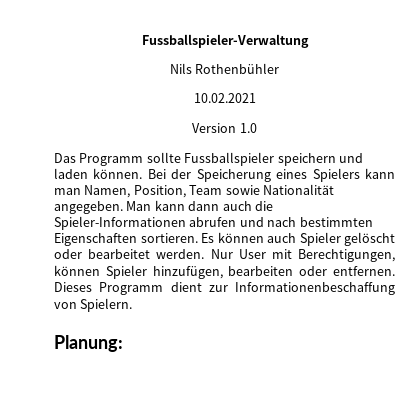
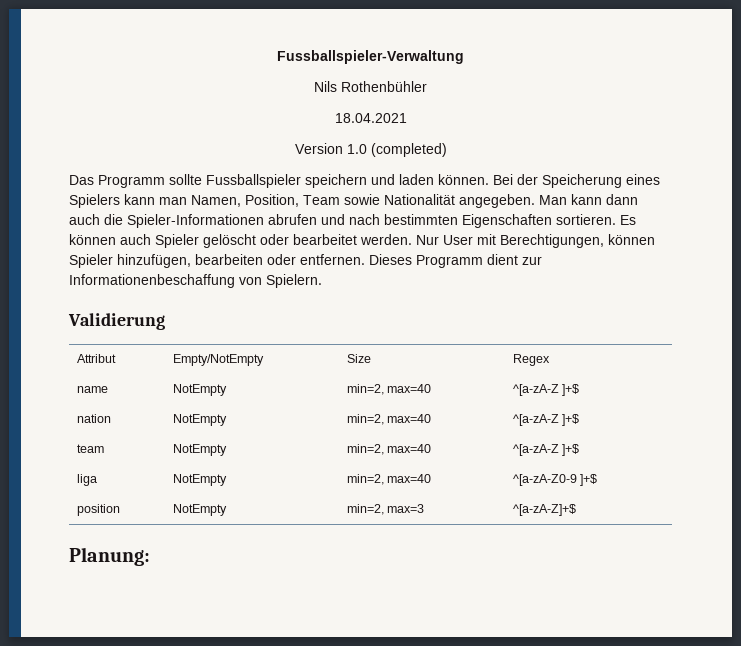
- 10.02.2021
+ 18.04.2021
- Version 1.0
+ Version 1.0 (completed)
+ Validierung
+ Attribut | Empty/NotEmpty | Size | Regex
+ name | NotEmpty | min=2, max=40 | ^[a-zA-Z ]+$
+ nation | NotEmpty | min=2, max=40 | ^[a-zA-Z ]+$
+ team | NotEmpty | min=2, max=40 | ^[a-zA-Z ]+$
+ liga | NotEmpty | min=2, max=40 | ^[a-zA-Z0-9 ]+$
+ position | NotEmpty | min=2, max=3 | ^[a-zA-Z]+$

